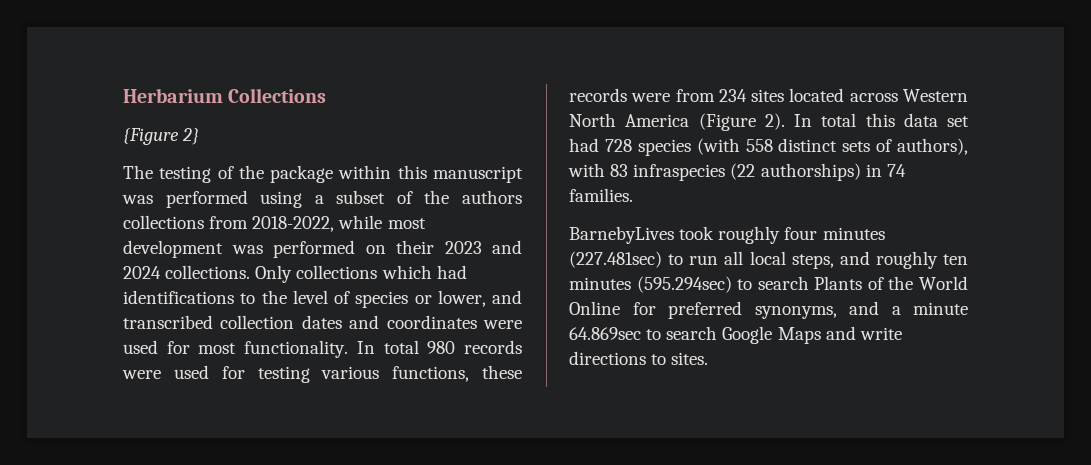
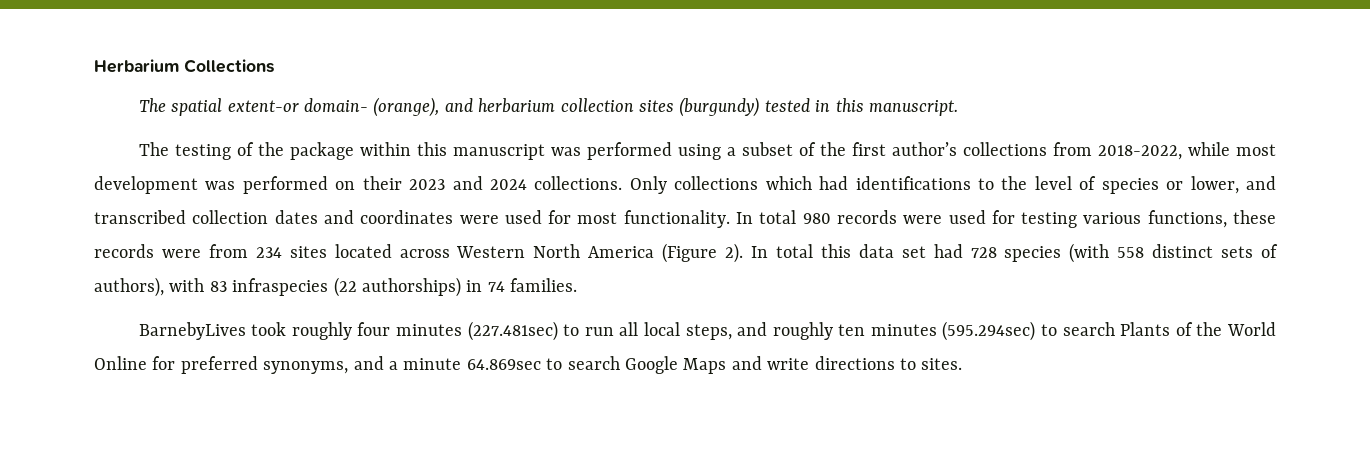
- {Figure 2}
+ The spatial extent-or domain- (orange), and herbarium collection sites (burgundy) tested in this manuscript.
- The testing of the package within this manuscript was performed using a subset of the authors collections from 2018-2022, while most development was performed on their 2023 and 2024 collections.
+ The testing of the package within this manuscript was performed using a subset of the first author’s collections from 2018-2022, while most development was performed on their 2023 and 2024 collections.

